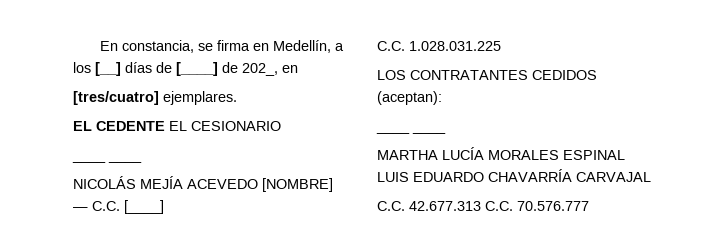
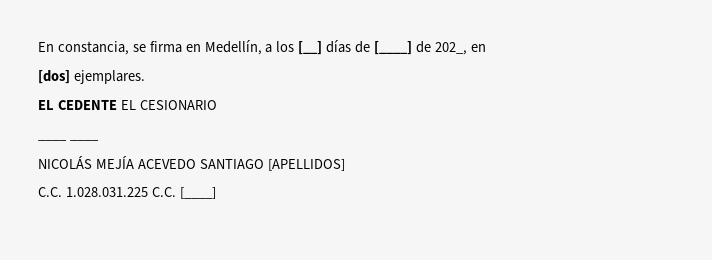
- [tres/cuatro] ejemplares.
+ [dos] ejemplares.
- NICOLÁS MEJÍA ACEVEDO [NOMBRE] — C.C. [____]
- C.C. 1.028.031.225
- LOS CONTRATANTES CEDIDOS (aceptan):
- ____ ____
- MARTHA LUCÍA MORALES ESPINAL LUIS EDUARDO CHAVARRÍA CARVAJAL
- C.C. 42.677.313 C.C. 70.576.777
+ NICOLÁS MEJÍA ACEVEDO SANTIAGO [APELLIDOS]
+ C.C. 1.028.031.225 C.C. [____]

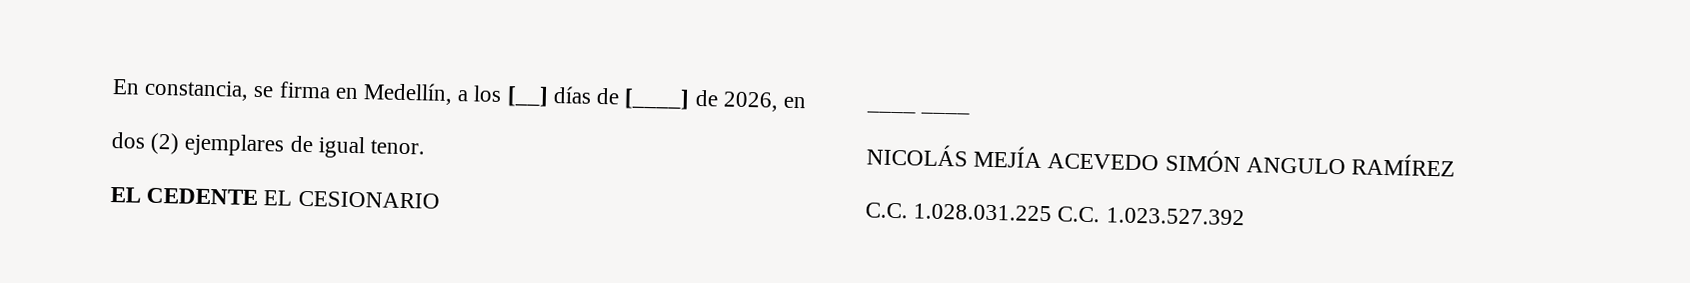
- En constancia, se firma en Medellín, a los [__] días de [____] de 202_, en
+ En constancia, se firma en Medellín, a los [__] días de [____] de 2026, en
- [dos] ejemplares.
+ dos (2) ejemplares de igual tenor.
- NICOLÁS MEJÍA ACEVEDO SANTIAGO [APELLIDOS]
+ NICOLÁS MEJÍA ACEVEDO SIMÓN ANGULO RAMÍREZ
- C.C. 1.028.031.225 C.C. [____]
+ C.C. 1.028.031.225 C.C. 1.023.527.392

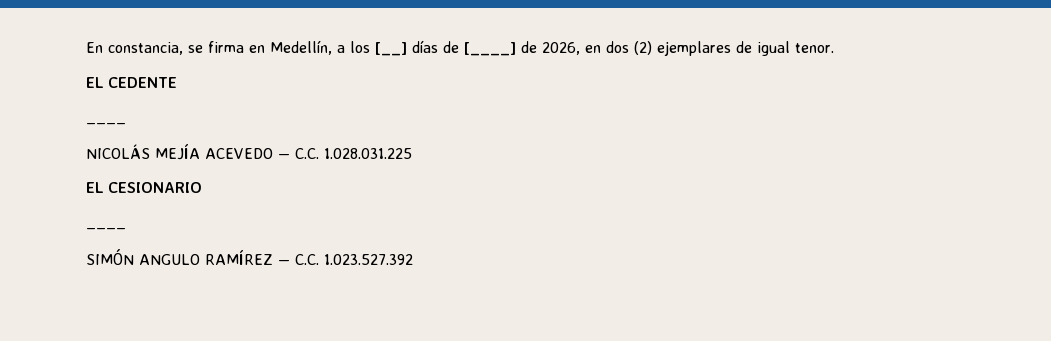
- En constancia, se firma en Medellín, a los [__] días de [____] de 2026, en
- dos (2) ejemplares de igual tenor.
+ En constancia, se firma en Medellín, a los [__] días de [____] de 2026, en dos (2) ejemplares de igual tenor.
- EL CEDENTE EL CESIONARIO
- ____ ____
+ EL CEDENTE
+ ____
- NICOLÁS MEJÍA ACEVEDO SIMÓN ANGULO RAMÍREZ
- C.C. 1.028.031.225 C.C. 1.023.527.392
+ NICOLÁS MEJÍA ACEVEDO — C.C. 1.028.031.225
+ EL CESIONARIO
+ ____
+ SIMÓN ANGULO RAMÍREZ — C.C. 1.023.527.392

